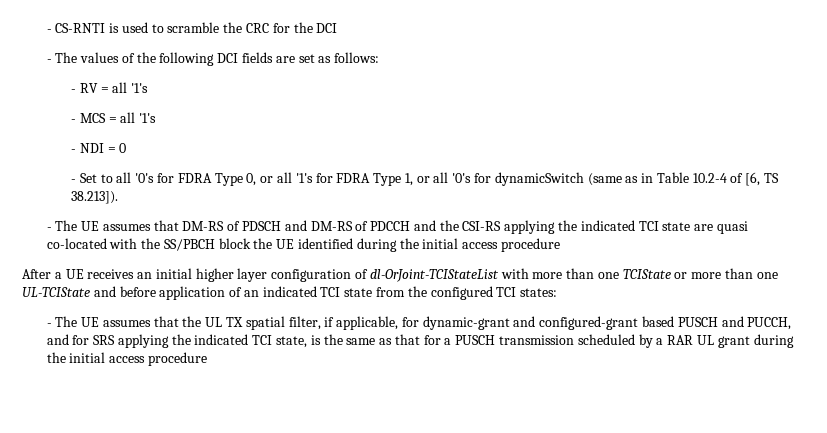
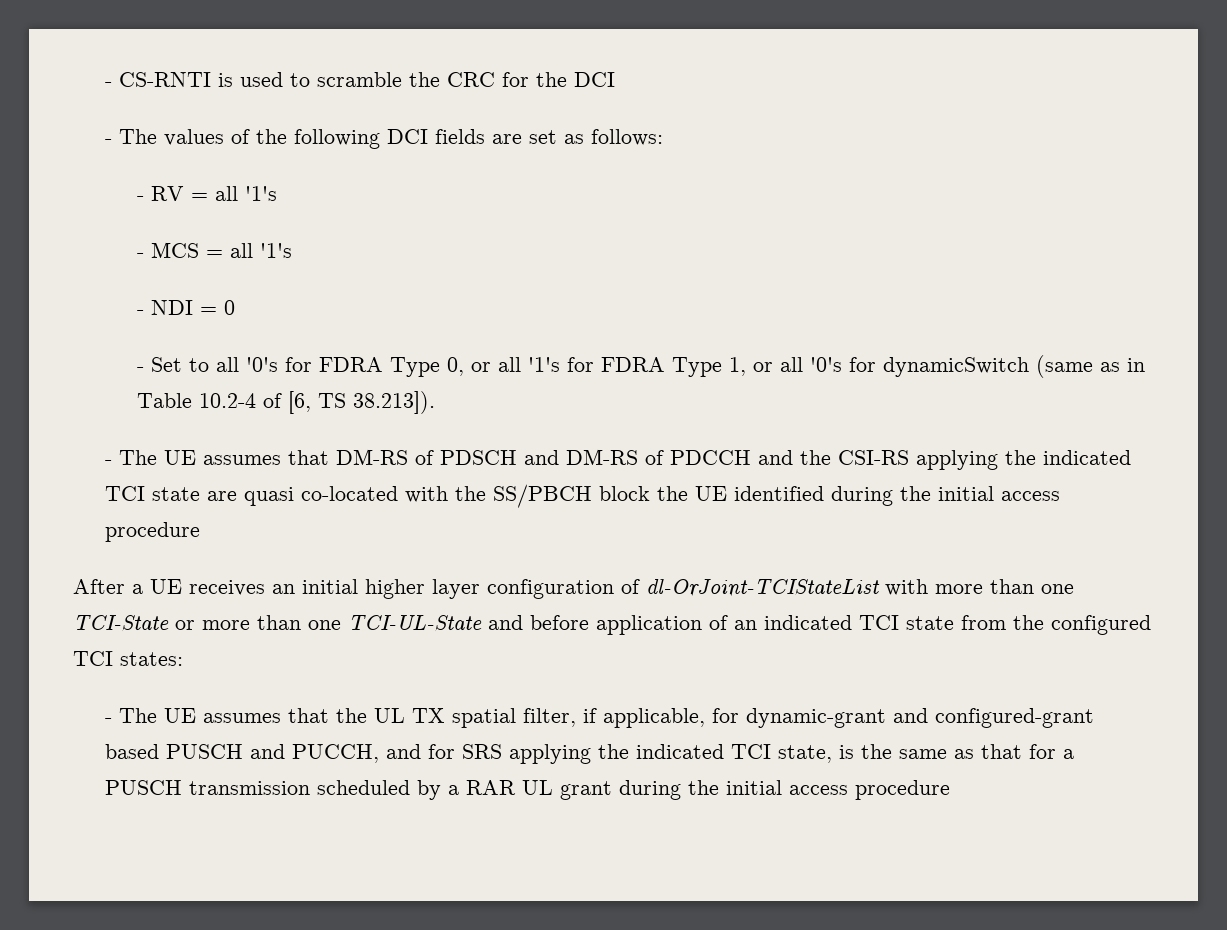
- After a UE receives an initial higher layer configuration of dl-OrJoint-TCIStateList with more than one TCIState or more than one UL-TCIState and before application of an indicated TCI state from the configured TCI states:
+ After a UE receives an initial higher layer configuration of dl-OrJoint-TCIStateList with more than one TCI-State or more than one TCI-UL-State and before application of an indicated TCI state from the configured TCI states:

